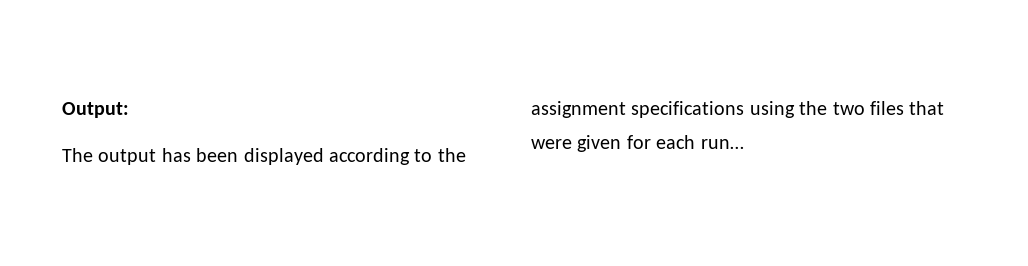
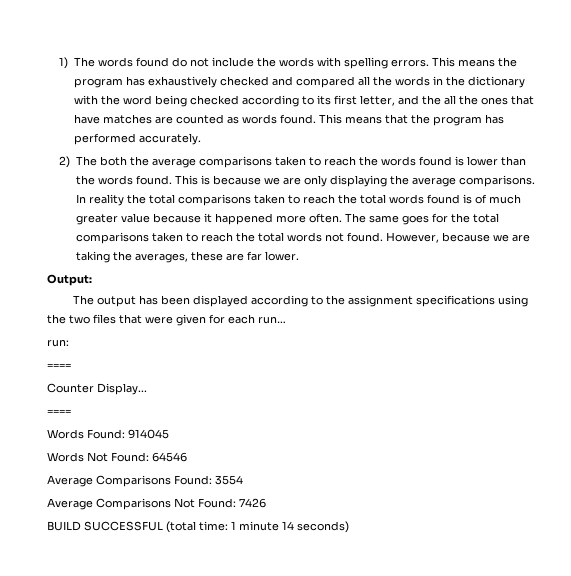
+ 1) The words found do not include the words with spelling errors. This means the program has exhaustively checked and compared all the words in the dictionary with the word being checked according to its first letter, and the all the ones that have matches are counted as words found. This means that the program has performed accurately.
+ 2) The both the average comparisons taken to reach the words found is lower than the words found. This is because we are only displaying the average comparisons. In reality the total comparisons taken to reach the total words found is of much greater value because it happened more often. The same goes for the total comparisons taken to reach the total words not found. However, because we are taking the averages, these are far lower.
+ run:
+ ====
+ Counter Display...
+ ====
+ Words Found: 914045
+ Words Not Found: 64546
+ Average Comparisons Found: 3554
+ Average Comparisons Not Found: 7426
+ BUILD SUCCESSFUL (total time: 1 minute 14 seconds)

